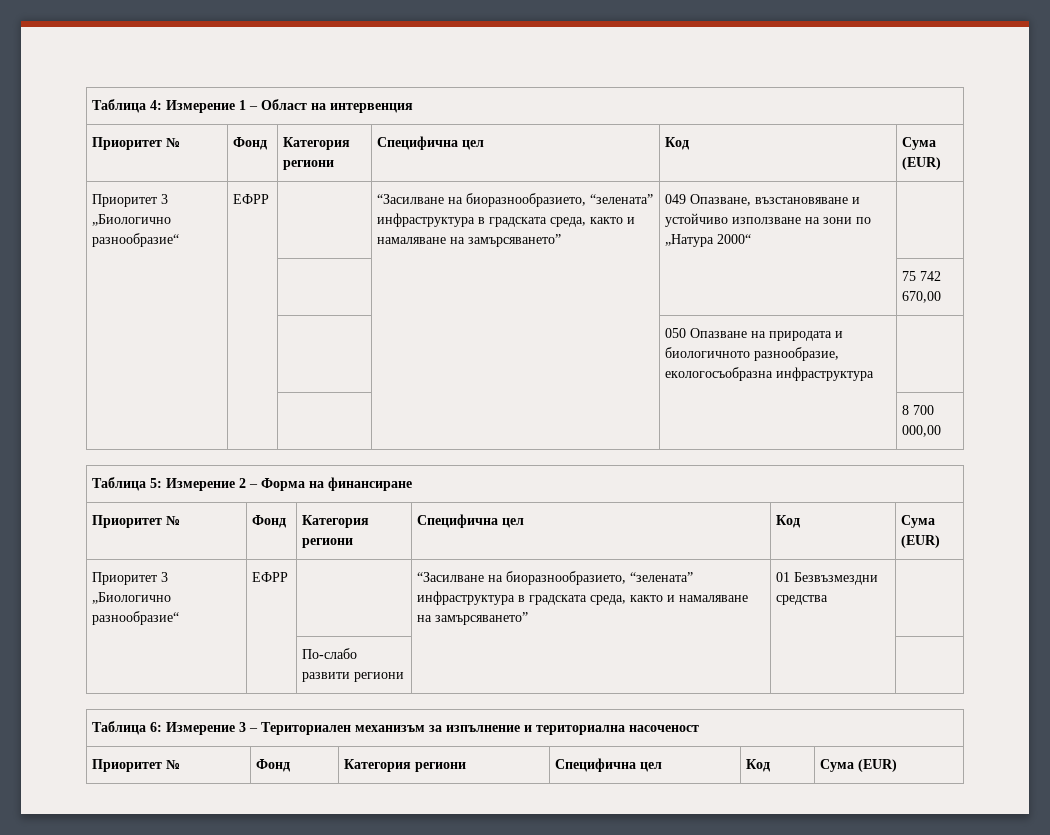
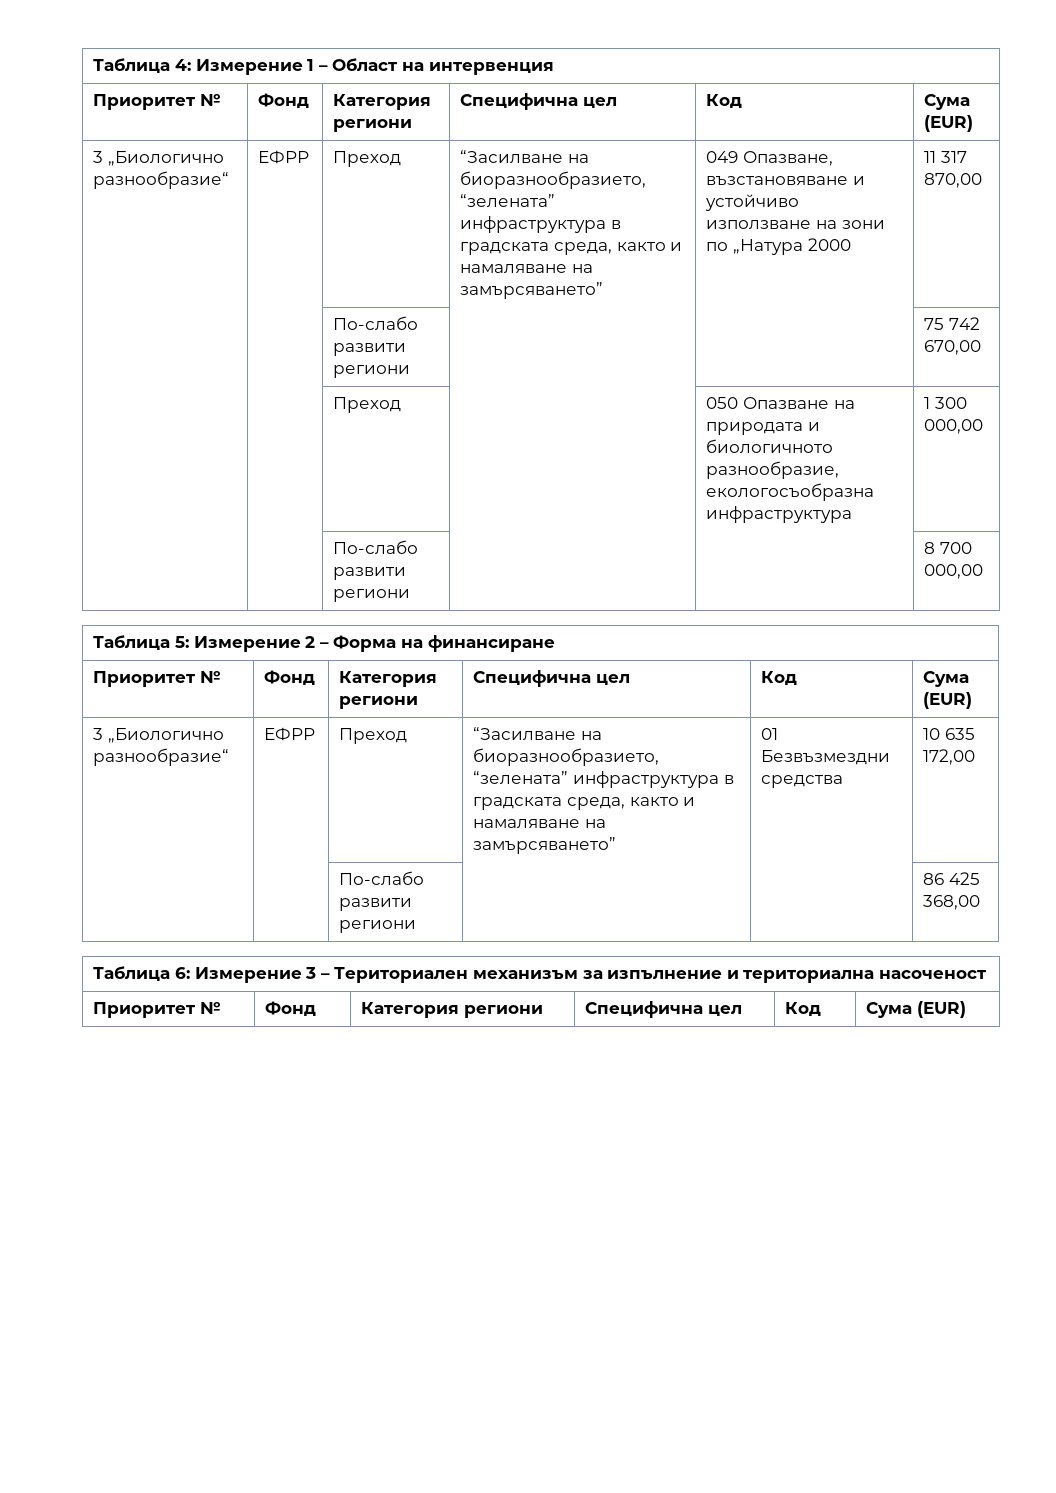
- Приоритет 3 „Биологично разнообразие“ | ЕФРР | | “Засилване на биоразнообразието, “зелената” инфраструктура в градската среда, както и намаляване на замърсяването” | 049 Опазване, възстановяване и устойчиво използване на зони по „Натура 2000“ |
- | | | | | 75 742 670,00
+ 3 „Биологично разнообразие“ | ЕФРР | Преход | “Засилване на биоразнообразието, “зелената” инфраструктура в градската среда, както и намаляване на замърсяването” | 049 Опазване, възстановяване и устойчиво използване на зони по „Натура 2000 | 11 317 870,00
+ | | По-слабо развити региони | | | 75 742 670,00
- | | | | 050 Опазване на природата и биологичното разнообразие, екологосъобразна инфраструктура |
- | | | | | 8 700 000,00
+ | | Преход | | 050 Опазване на природата и биологичното разнообразие, екологосъобразна инфраструктура | 1 300 000,00
+ | | По-слабо развити региони | | | 8 700 000,00
- Приоритет 3 „Биологично разнообразие“ | ЕФРР | | “Засилване на биоразнообразието, “зелената” инфраструктура в градската среда, както и намаляване на замърсяването” | 01 Безвъзмездни средства |
- | | По-слабо развити региони | | |
+ 3 „Биологично разнообразие“ | ЕФРР | Преход | “Засилване на биоразнообразието, “зелената” инфраструктура в градската среда, както и намаляване на замърсяването” | 01 Безвъзмездни средства | 10 635 172,00
+ | | По-слабо развити региони | | | 86 425 368,00

